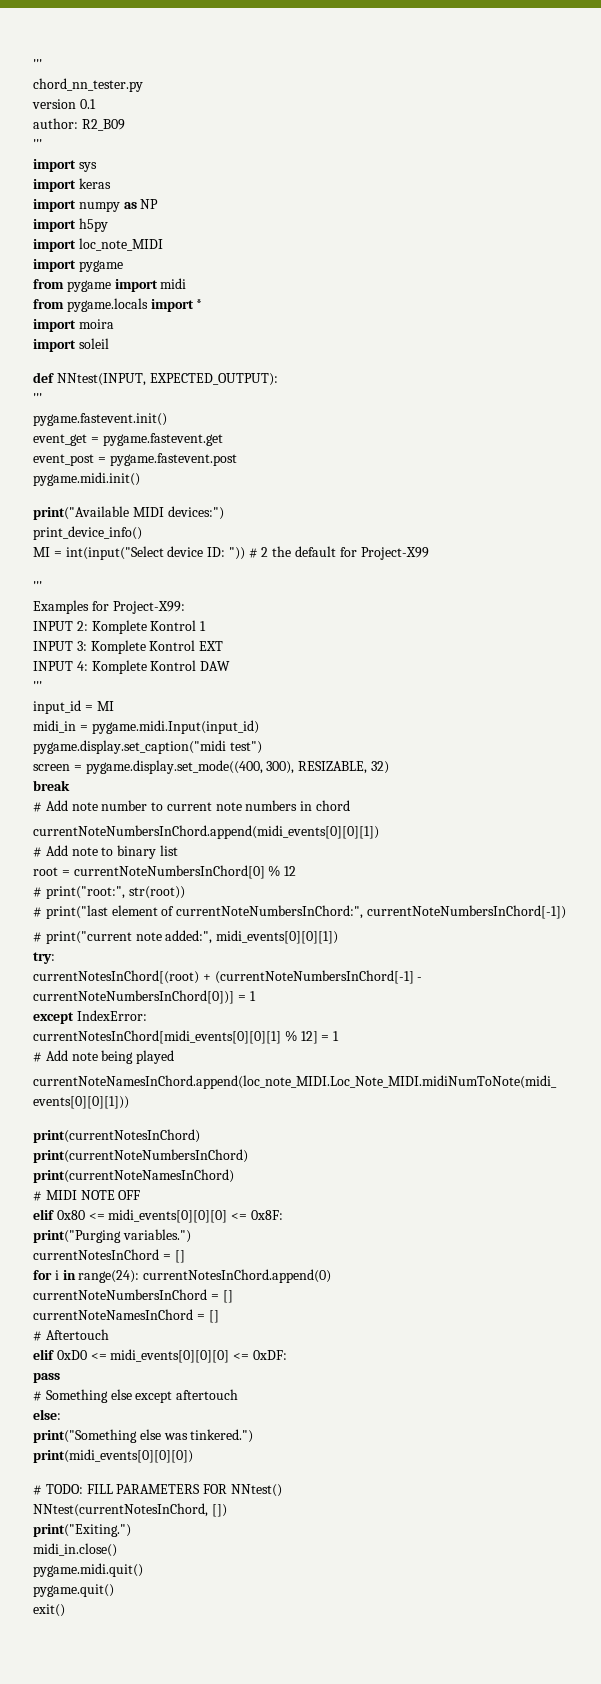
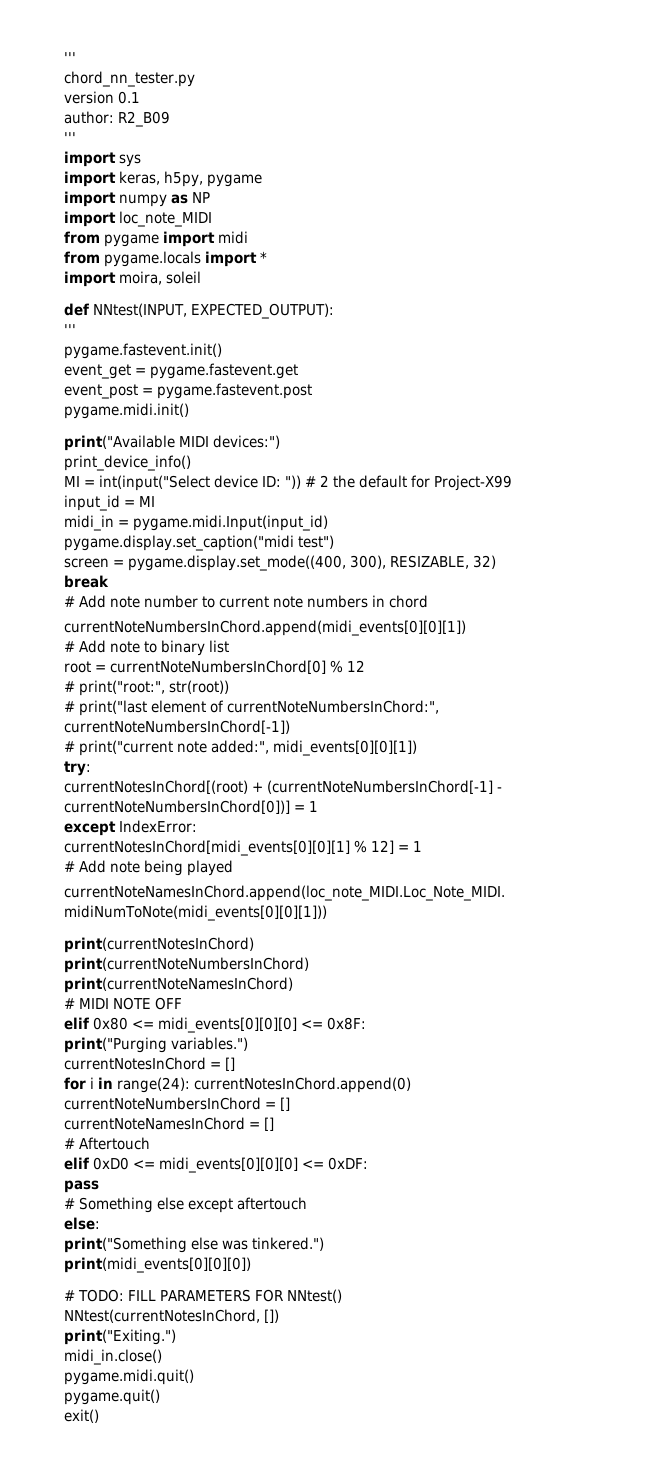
- import keras
+ import keras, h5py, pygame
- import h5py
- import pygame
- import moira
- import soleil
+ import moira, soleil
  MI = int(input("Select device ID: ")) # 2 the default for Project-X99
- '''
- Examples for Project-X99:
- INPUT 2: Komplete Kontrol 1
- INPUT 3: Komplete Kontrol EXT
- INPUT 4: Komplete Kontrol DAW
- '''

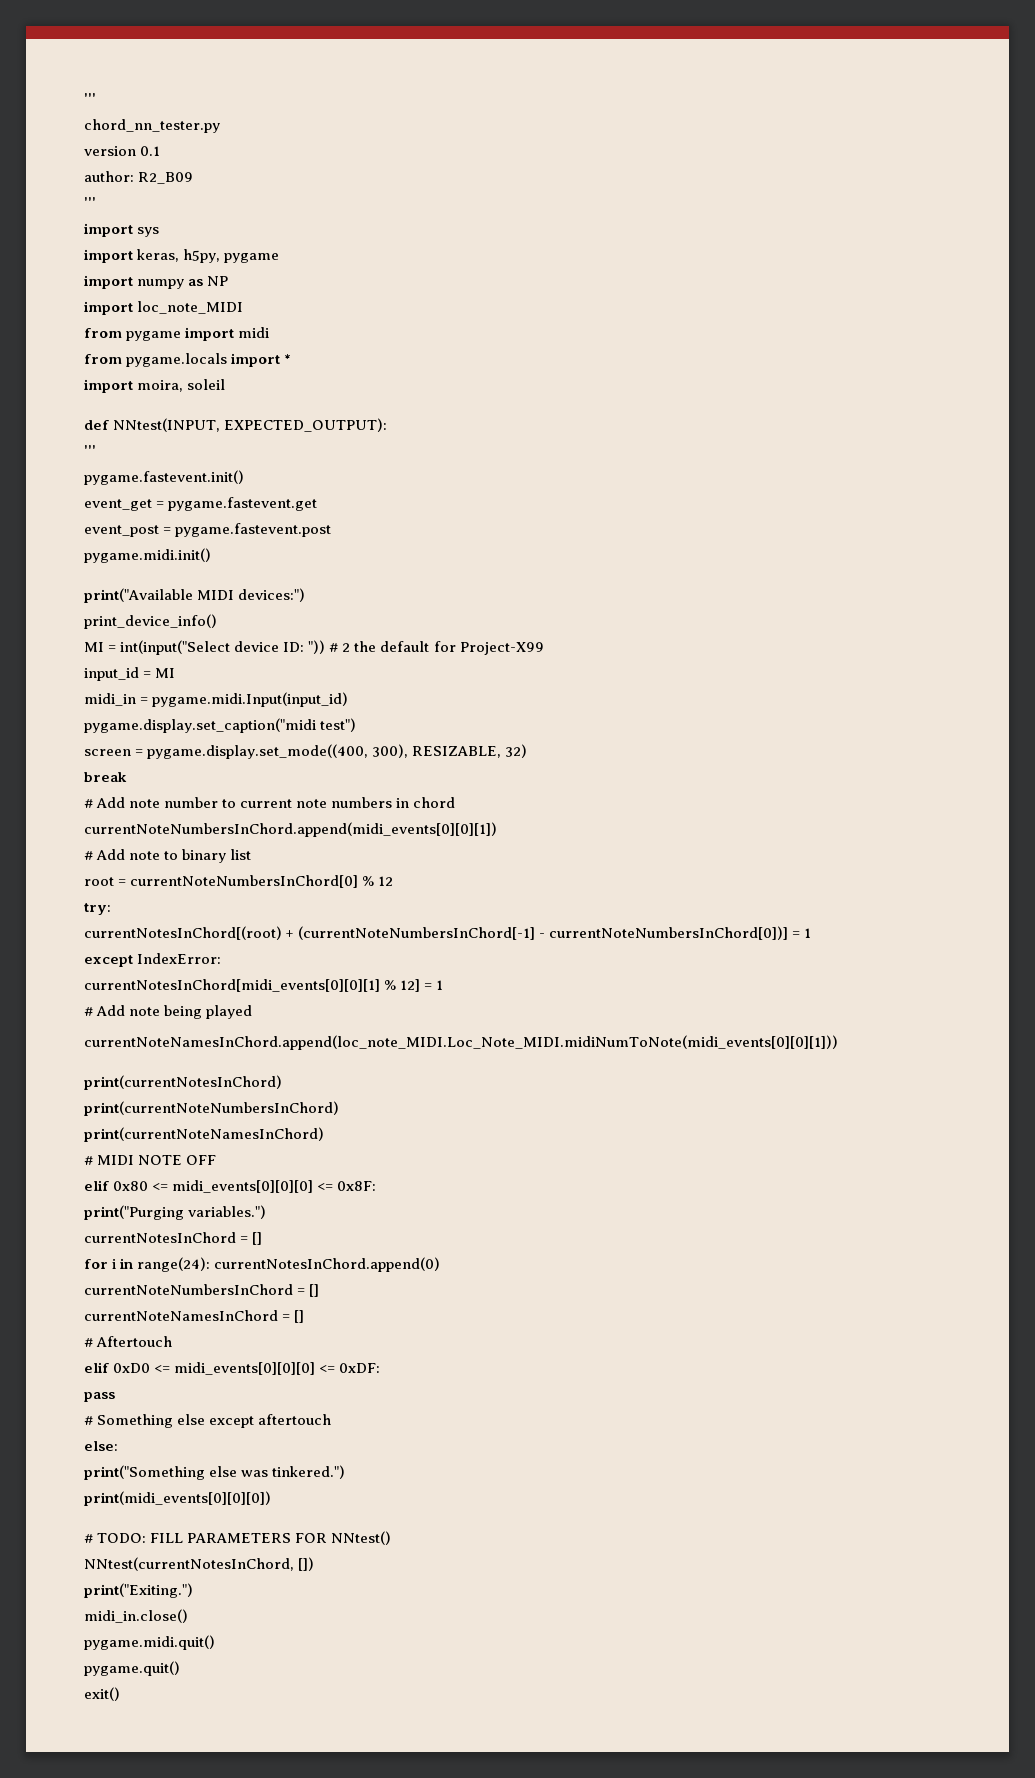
- # print("root:", str(root))
- # print("last element of currentNoteNumbersInChord:", currentNoteNumbersInChord[-1])
- # print("current note added:", midi_events[0][0][1])

